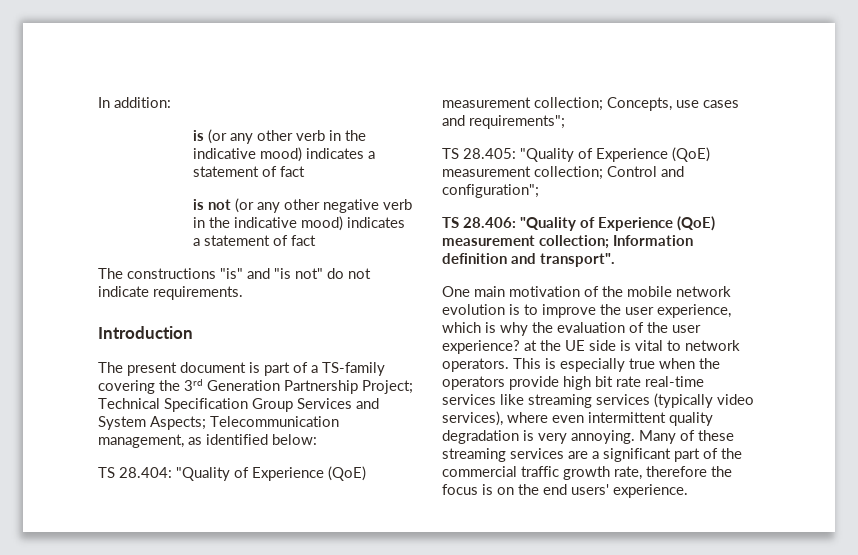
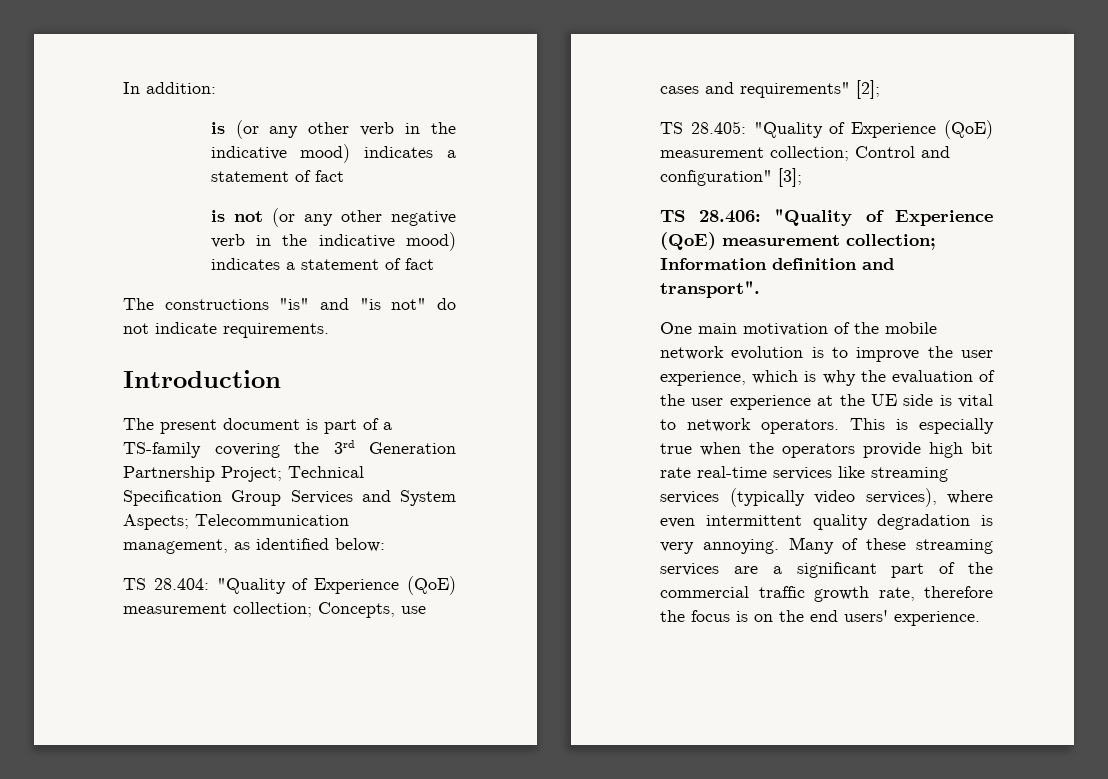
- TS 28.404: "Quality of Experience (QoE) measurement collection; Concepts, use cases and requirements";
+ TS 28.404: "Quality of Experience (QoE) measurement collection; Concepts, use cases and requirements" [2];
- TS 28.405: "Quality of Experience (QoE) measurement collection; Control and configuration";
+ TS 28.405: "Quality of Experience (QoE) measurement collection; Control and configuration" [3];
- One main motivation of the mobile network evolution is to improve the user experience, which is why the evaluation of the user experience? at the UE side is vital to network operators.
+ One main motivation of the mobile network evolution is to improve the user experience, which is why the evaluation of the user experience at the UE side is vital to network operators.

